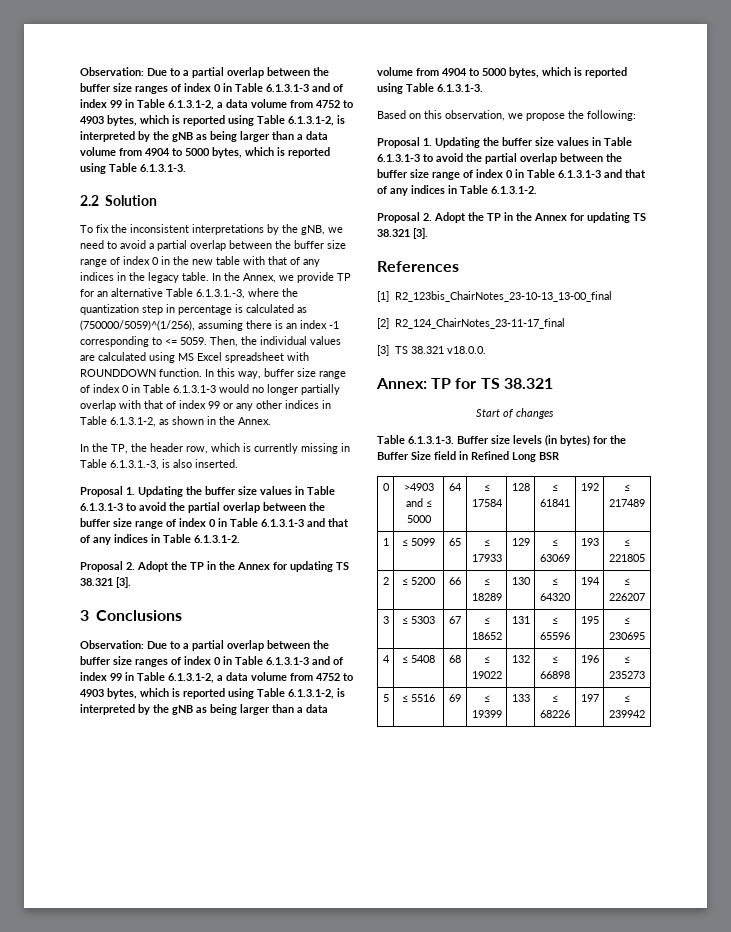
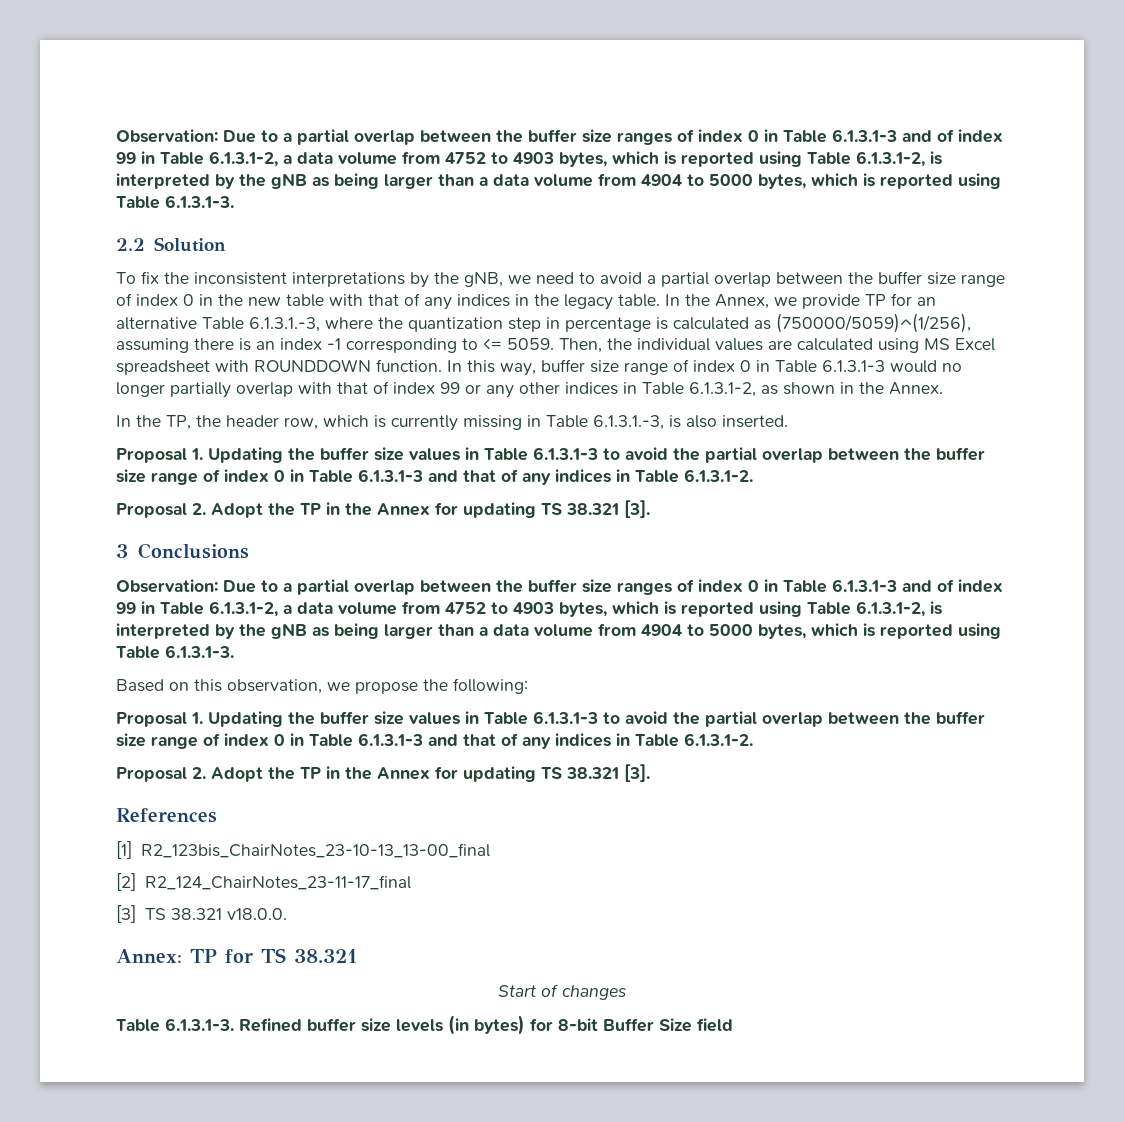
- Table 6.1.3.1-3. Buffer size levels (in bytes) for the Buffer Size field in Refined Long BSR
- 0 | >4903 and ≤ 5000 | 64 | ≤ 17584 | 128 | ≤ 61841 | 192 | ≤ 217489
- 1 | ≤ 5099 | 65 | ≤ 17933 | 129 | ≤ 63069 | 193 | ≤ 221805
- 2 | ≤ 5200 | 66 | ≤ 18289 | 130 | ≤ 64320 | 194 | ≤ 226207
- 3 | ≤ 5303 | 67 | ≤ 18652 | 131 | ≤ 65596 | 195 | ≤ 230695
- 4 | ≤ 5408 | 68 | ≤ 19022 | 132 | ≤ 66898 | 196 | ≤ 235273
- 5 | ≤ 5516 | 69 | ≤ 19399 | 133 | ≤ 68226 | 197 | ≤ 239942
+ Table 6.1.3.1-3. Refined buffer size levels (in bytes) for 8-bit Buffer Size field

